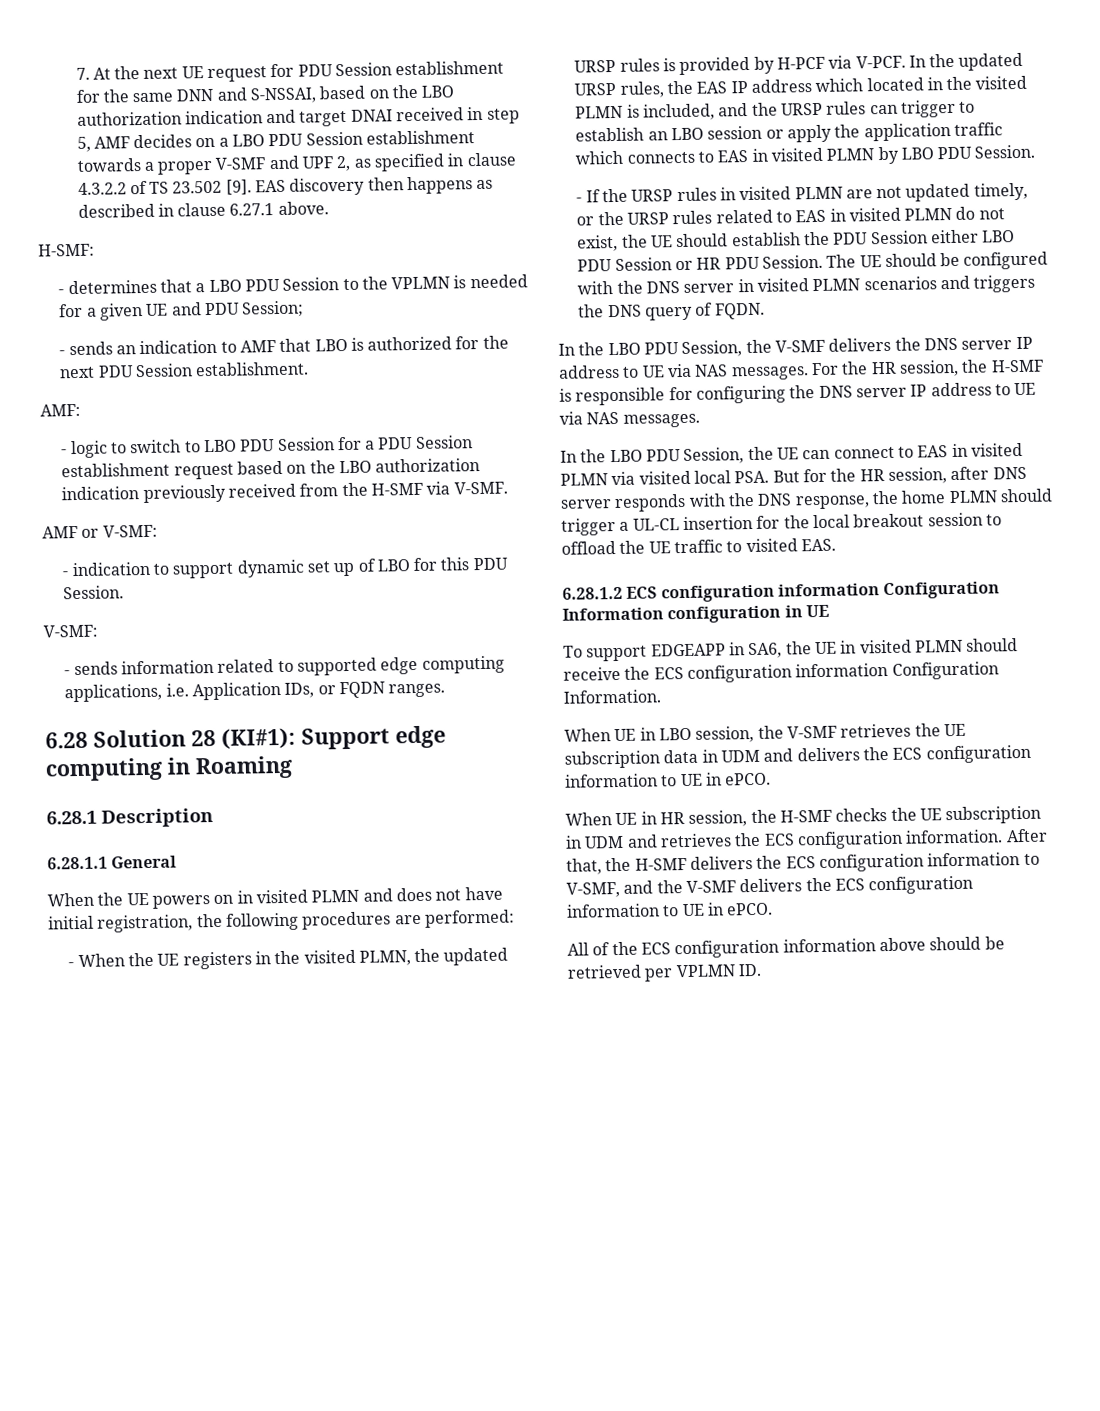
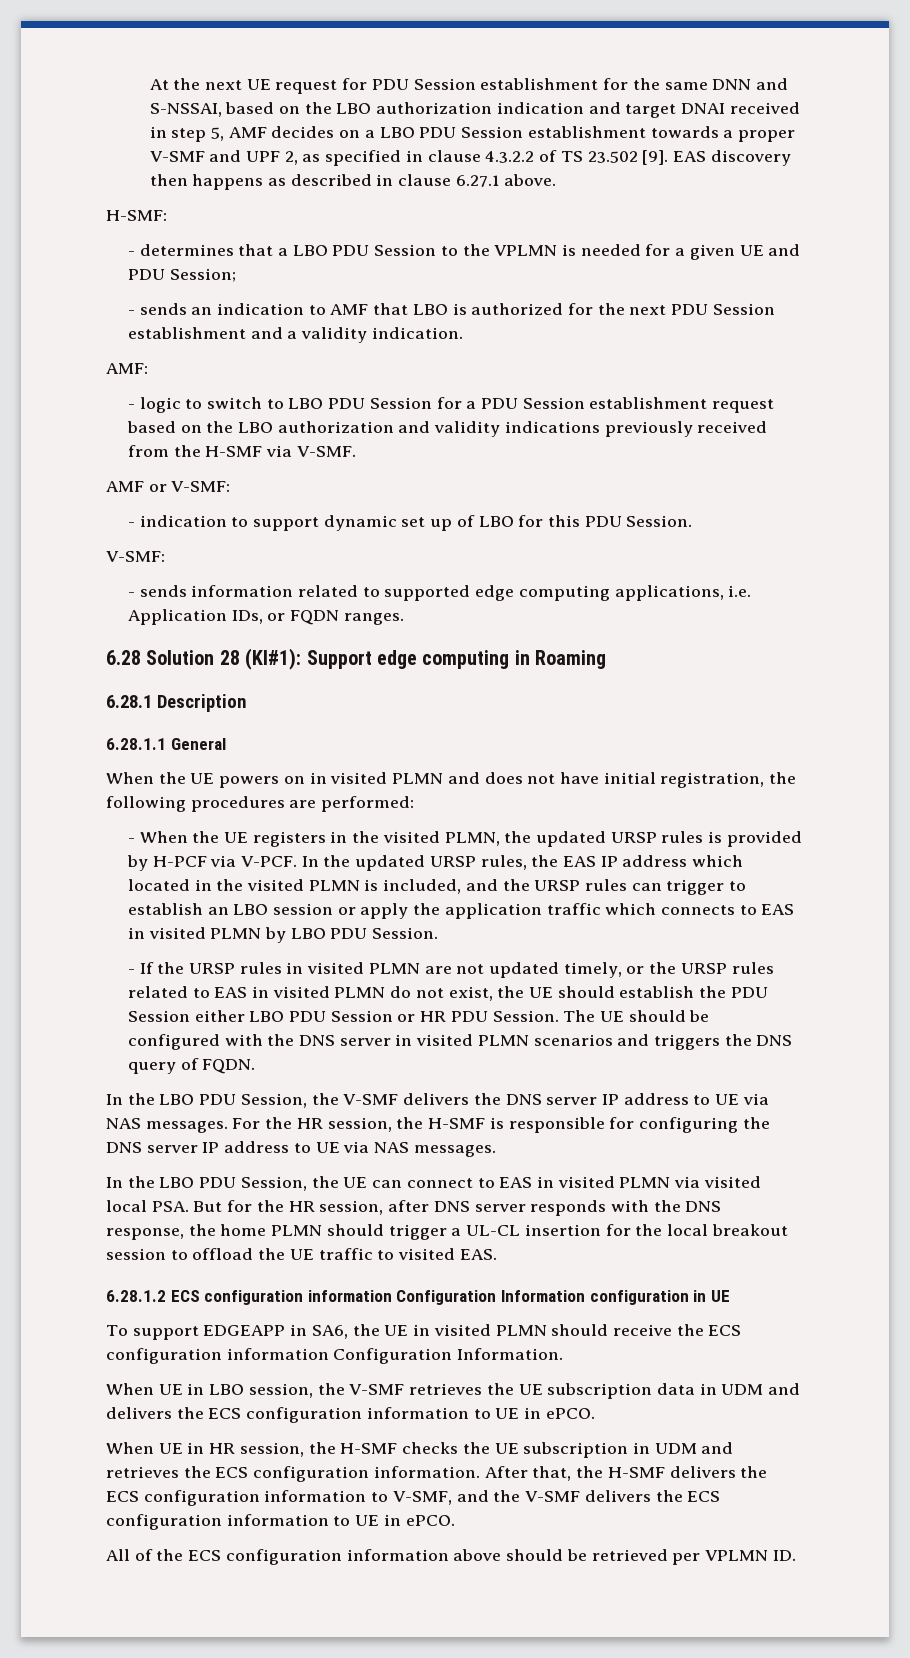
- 7. At the next UE request for PDU Session establishment for the same DNN and S-NSSAI, based on the LBO authorization indication and target DNAI received in step 5, AMF decides on a LBO PDU Session establishment towards a proper V-SMF and UPF 2, as specified in clause 4.3.2.2 of TS 23.502 [9].
+ At the next UE request for PDU Session establishment for the same DNN and S-NSSAI, based on the LBO authorization indication and target DNAI received in step 5, AMF decides on a LBO PDU Session establishment towards a proper V-SMF and UPF 2, as specified in clause 4.3.2.2 of TS 23.502 [9].
- - sends an indication to AMF that LBO is authorized for the next PDU Session establishment.
+ - sends an indication to AMF that LBO is authorized for the next PDU Session establishment and a validity indication.
- - logic to switch to LBO PDU Session for a PDU Session establishment request based on the LBO authorization indication previously received from the H-SMF via V-SMF.
+ - logic to switch to LBO PDU Session for a PDU Session establishment request based on the LBO authorization and validity indications previously received from the H-SMF via V-SMF.

